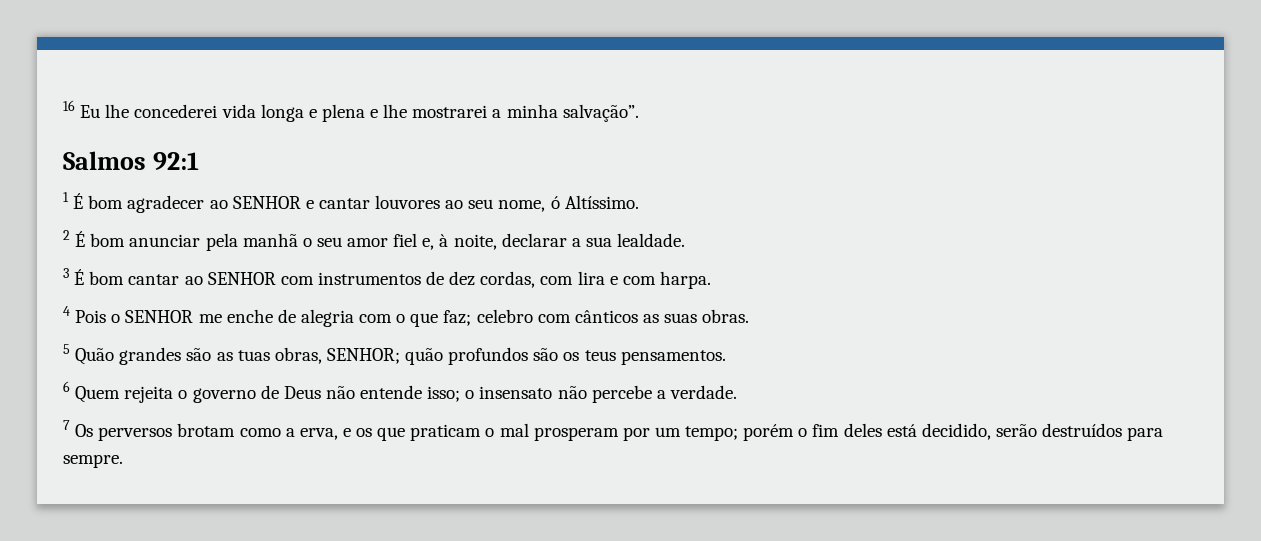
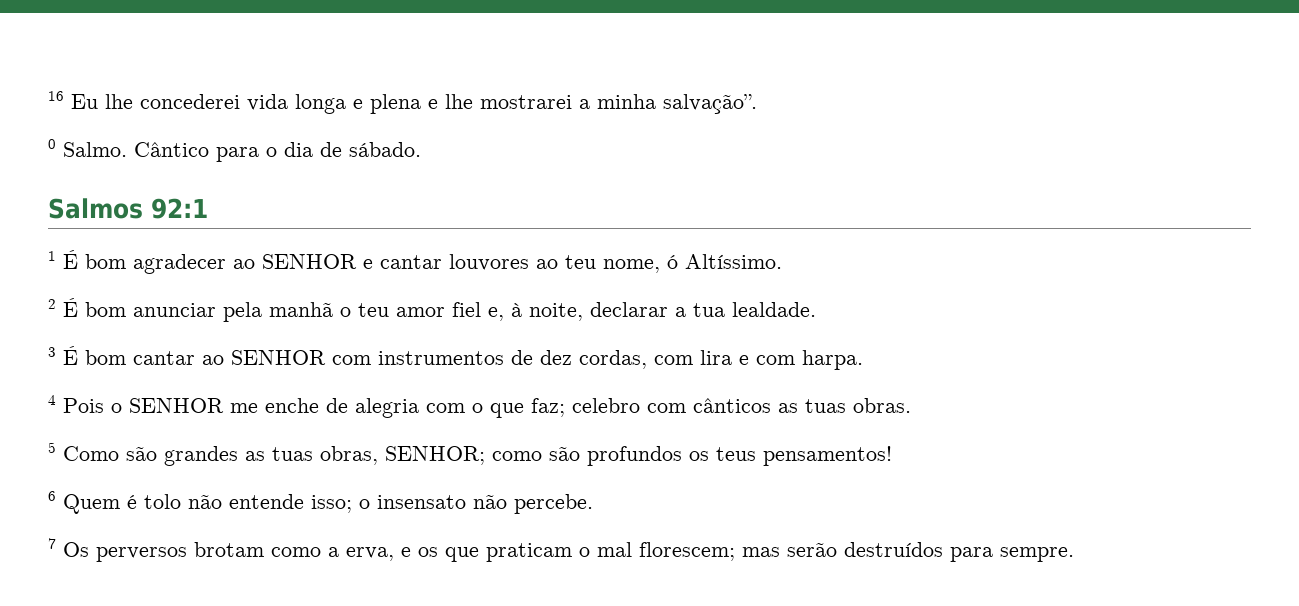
+ 0 Salmo. Cântico para o dia de sábado.
- 1 É bom agradecer ao SENHOR e cantar louvores ao seu nome, ó Altíssimo.
+ 1 É bom agradecer ao SENHOR e cantar louvores ao teu nome, ó Altíssimo.
- 2 É bom anunciar pela manhã o seu amor fiel e, à noite, declarar a sua lealdade.
+ 2 É bom anunciar pela manhã o teu amor fiel e, à noite, declarar a tua lealdade.
- 4 Pois o SENHOR me enche de alegria com o que faz; celebro com cânticos as suas obras.
+ 4 Pois o SENHOR me enche de alegria com o que faz; celebro com cânticos as tuas obras.
- 5 Quão grandes são as tuas obras, SENHOR; quão profundos são os teus pensamentos.
+ 5 Como são grandes as tuas obras, SENHOR; como são profundos os teus pensamentos!
- 6 Quem rejeita o governo de Deus não entende isso; o insensato não percebe a verdade.
+ 6 Quem é tolo não entende isso; o insensato não percebe.
- 7 Os perversos brotam como a erva, e os que praticam o mal prosperam por um tempo; porém o fim deles está decidido, serão destruídos para sempre.
+ 7 Os perversos brotam como a erva, e os que praticam o mal florescem; mas serão destruídos para sempre.

